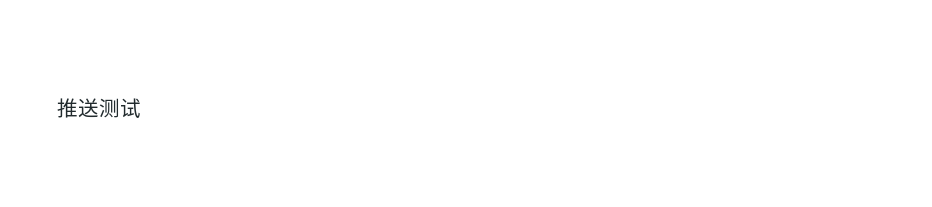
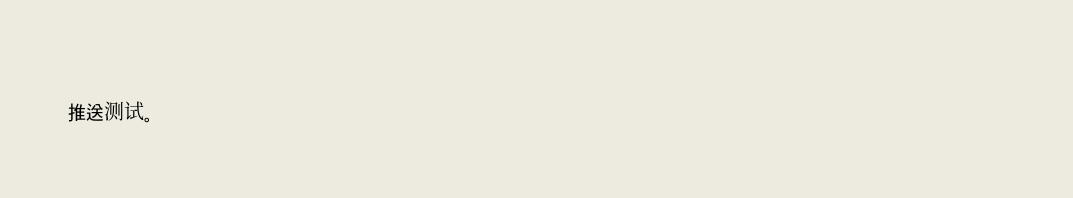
- 推送测试
+ 推送测试。

